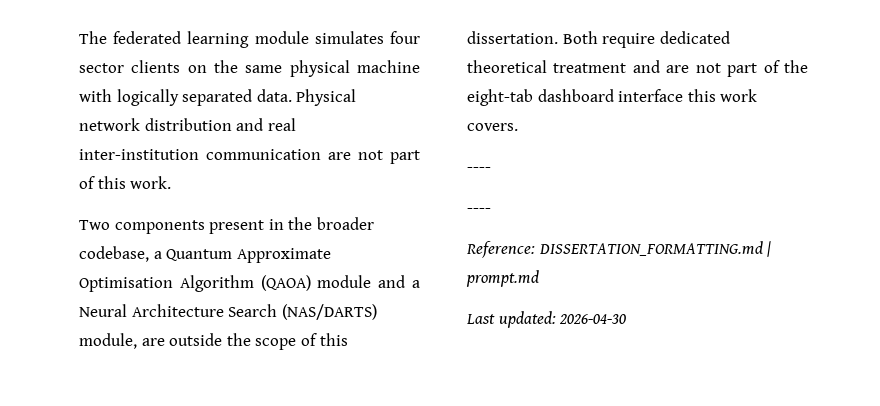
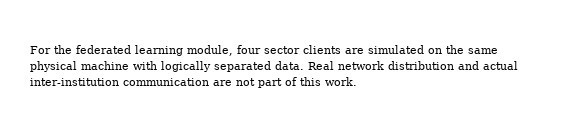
- The federated learning module simulates four sector clients on the same physical machine with logically separated data.
+ For the federated learning module, four sector clients are simulated on the same physical machine with logically separated data.
- Physical network distribution and real inter-institution communication are not part of this work.
+ Real network distribution and actual inter-institution communication are not part of this work.
- Two components present in the broader codebase, a Quantum Approximate Optimisation Algorithm (QAOA) module and a Neural Architecture Search (NAS/DARTS) module, are outside the scope of this dissertation. Both require dedicated theoretical treatment and are not part of the eight-tab dashboard interface this work covers.
- ----
- ----
- Reference: DISSERTATION_FORMATTING.md | prompt.md
- Last updated: 2026-04-30

